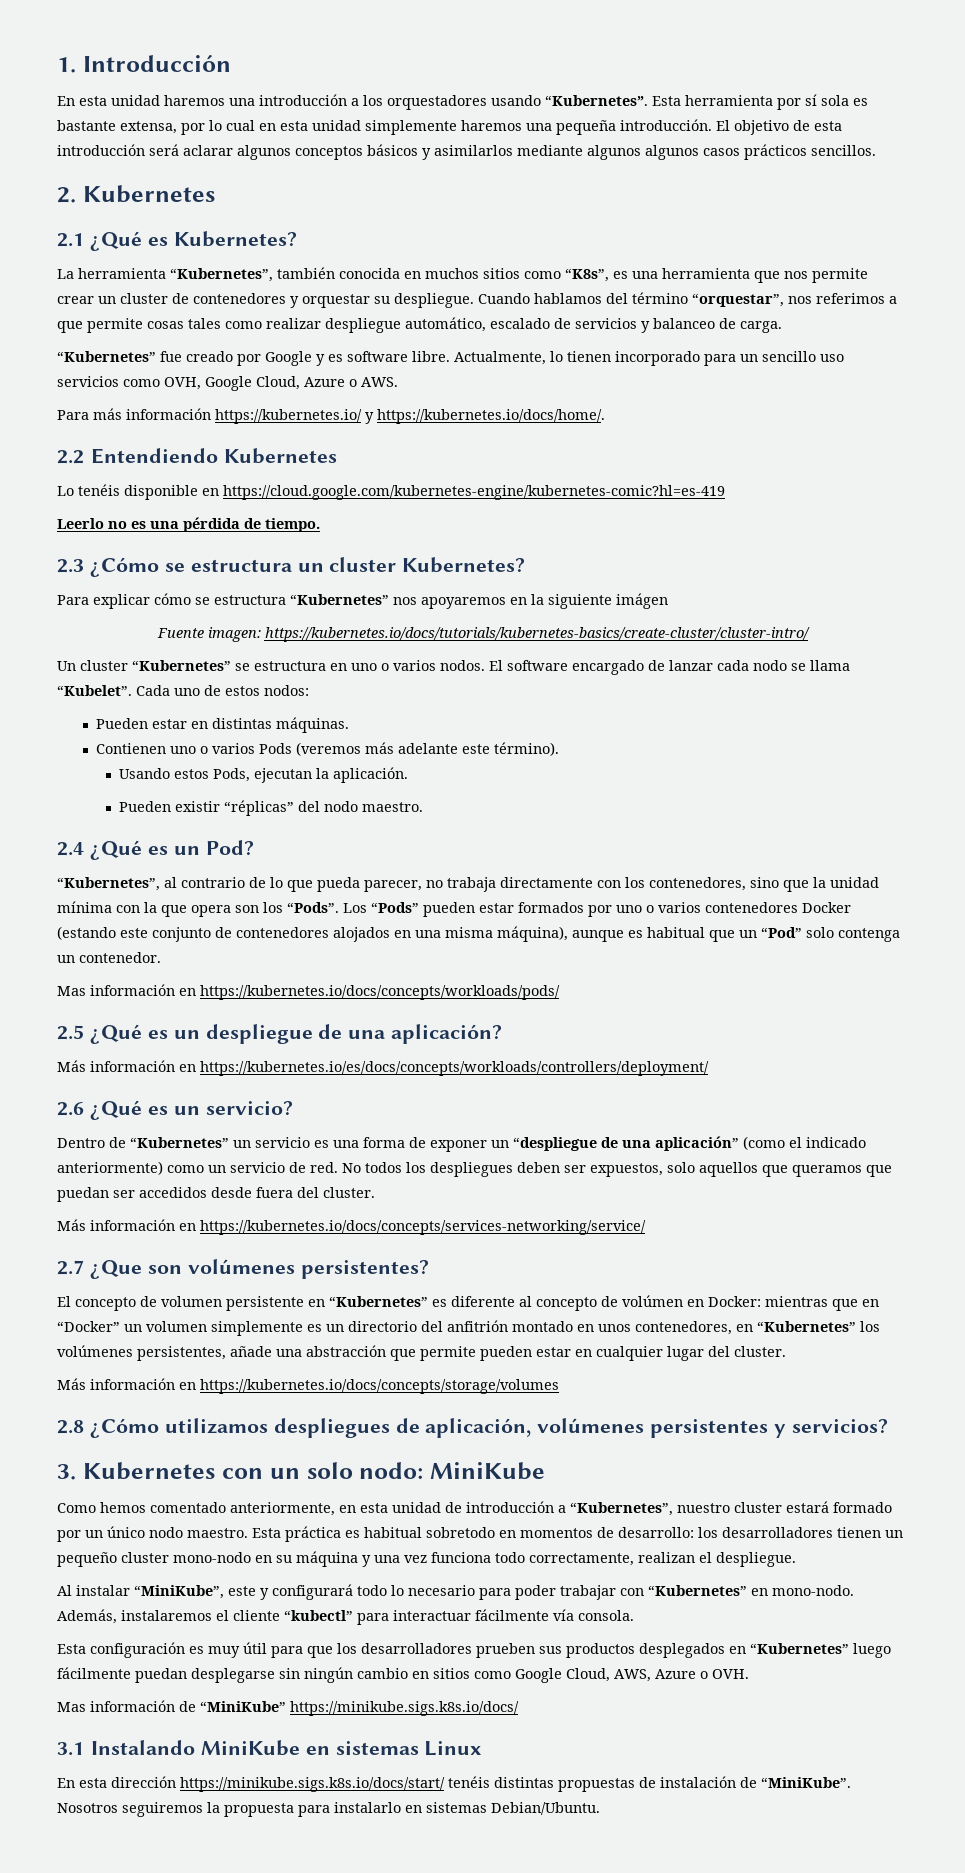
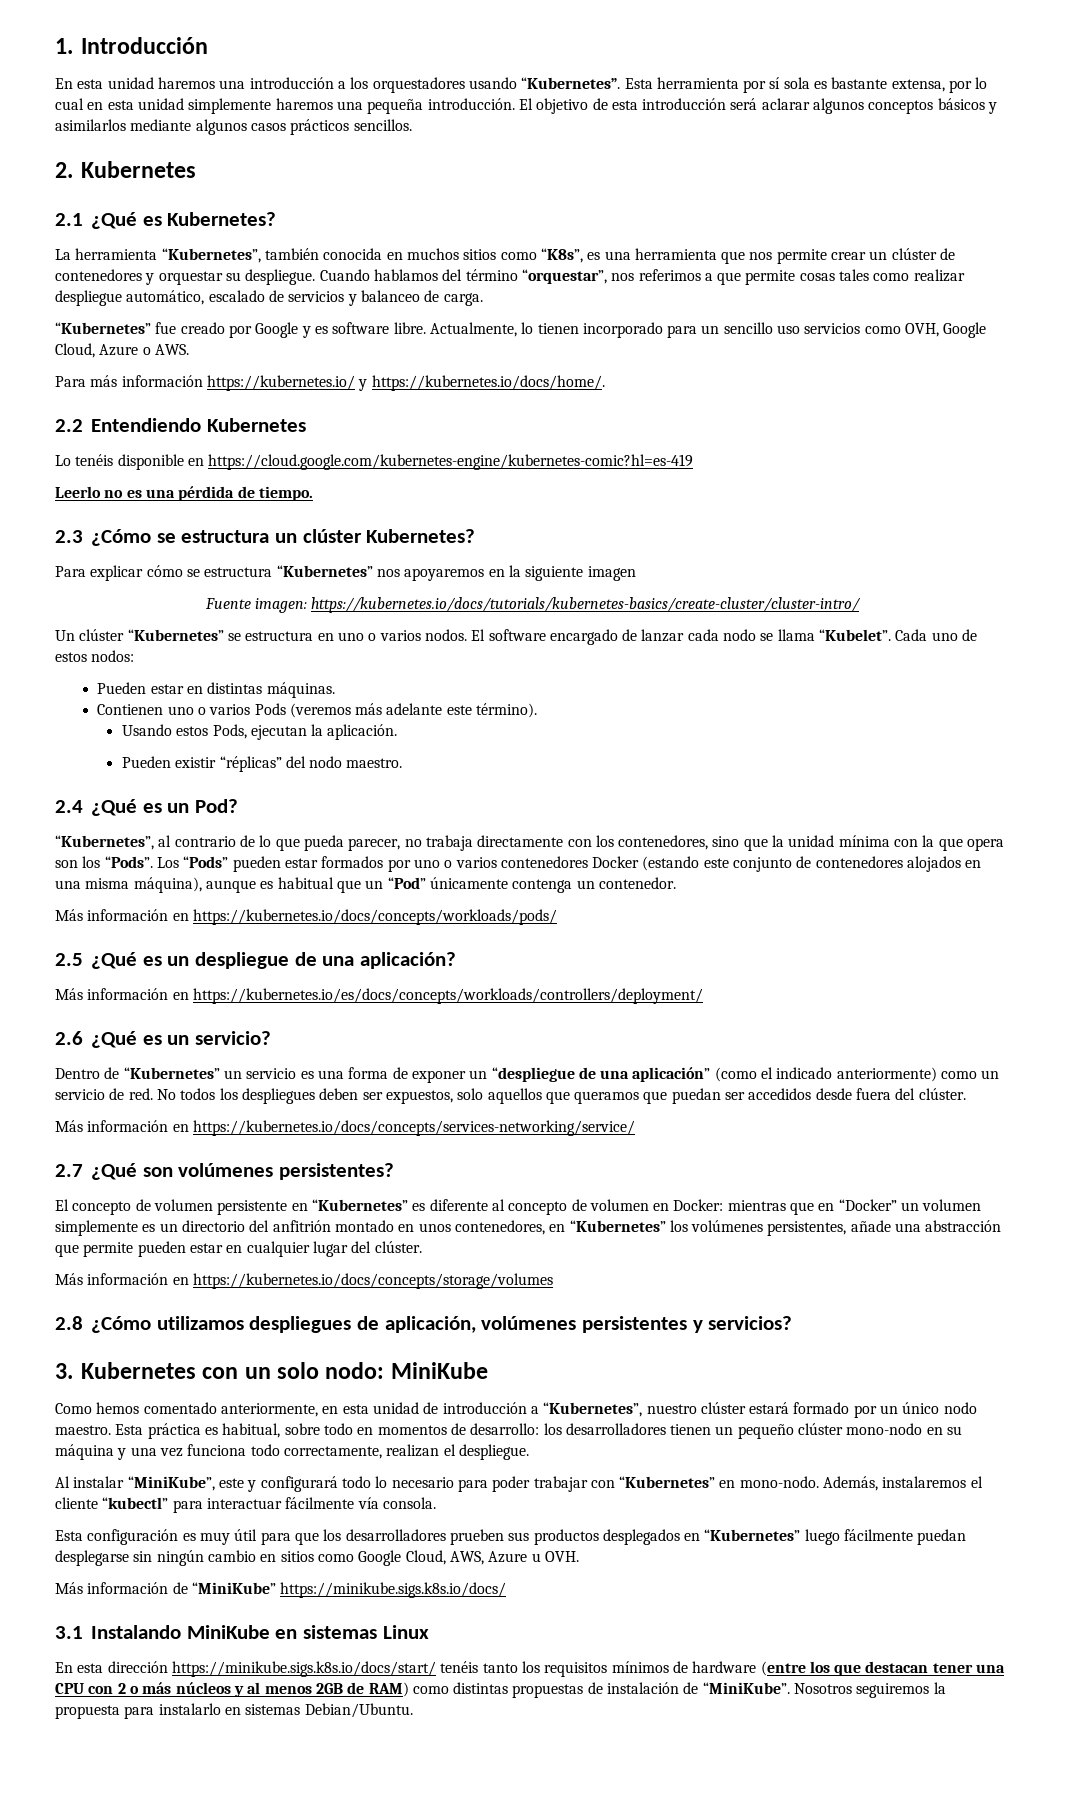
- El objetivo de esta introducción será aclarar algunos conceptos básicos y asimilarlos mediante algunos algunos casos prácticos sencillos.
+ El objetivo de esta introducción será aclarar algunos conceptos básicos y asimilarlos mediante algunos casos prácticos sencillos.
- La herramienta “Kubernetes”, también conocida en muchos sitios como “K8s”, es una herramienta que nos permite crear un cluster de contenedores y orquestar su despliegue.
+ La herramienta “Kubernetes”, también conocida en muchos sitios como “K8s”, es una herramienta que nos permite crear un clúster de contenedores y orquestar su despliegue.
- 2.3 ¿Cómo se estructura un cluster Kubernetes?
+ 2.3 ¿Cómo se estructura un clúster Kubernetes?
- Para explicar cómo se estructura “Kubernetes” nos apoyaremos en la siguiente imágen
+ Para explicar cómo se estructura “Kubernetes” nos apoyaremos en la siguiente imagen
- Un cluster “Kubernetes” se estructura en uno o varios nodos.
+ Un clúster “Kubernetes” se estructura en uno o varios nodos.
- Los “Pods” pueden estar formados por uno o varios contenedores Docker (estando este conjunto de contenedores alojados en una misma máquina), aunque es habitual que un “Pod” solo contenga un contenedor.
+ Los “Pods” pueden estar formados por uno o varios contenedores Docker (estando este conjunto de contenedores alojados en una misma máquina), aunque es habitual que un “Pod” únicamente contenga un contenedor.
- Mas información en https://kubernetes.io/docs/concepts/workloads/pods/
+ Más información en https://kubernetes.io/docs/concepts/workloads/pods/
- No todos los despliegues deben ser expuestos, solo aquellos que queramos que puedan ser accedidos desde fuera del cluster.
+ No todos los despliegues deben ser expuestos, solo aquellos que queramos que puedan ser accedidos desde fuera del clúster.
- 2.7 ¿Que son volúmenes persistentes?
+ 2.7 ¿Qué son volúmenes persistentes?
- El concepto de volumen persistente en “Kubernetes” es diferente al concepto de volúmen en Docker: mientras que en “Docker” un volumen simplemente es un directorio del anfitrión montado en unos contenedores, en “Kubernetes” los volúmenes persistentes, añade una abstracción que permite pueden estar en cualquier lugar del cluster.
+ El concepto de volumen persistente en “Kubernetes” es diferente al concepto de volumen en Docker: mientras que en “Docker” un volumen simplemente es un directorio del anfitrión montado en unos contenedores, en “Kubernetes” los volúmenes persistentes, añade una abstracción que permite pueden estar en cualquier lugar del clúster.
- Como hemos comentado anteriormente, en esta unidad de introducción a “Kubernetes”, nuestro cluster estará formado por un único nodo maestro.
+ Como hemos comentado anteriormente, en esta unidad de introducción a “Kubernetes”, nuestro clúster estará formado por un único nodo maestro.
- Esta práctica es habitual sobretodo en momentos de desarrollo: los desarrolladores tienen un pequeño cluster mono-nodo en su máquina y una vez funciona todo correctamente, realizan el despliegue.
+ Esta práctica es habitual, sobre todo en momentos de desarrollo: los desarrolladores tienen un pequeño clúster mono-nodo en su máquina y una vez funciona todo correctamente, realizan el despliegue.
- Esta configuración es muy útil para que los desarrolladores prueben sus productos desplegados en “Kubernetes” luego fácilmente puedan desplegarse sin ningún cambio en sitios como Google Cloud, AWS, Azure o OVH.
+ Esta configuración es muy útil para que los desarrolladores prueben sus productos desplegados en “Kubernetes” luego fácilmente puedan desplegarse sin ningún cambio en sitios como Google Cloud, AWS, Azure u OVH.
- Mas información de “MiniKube” https://minikube.sigs.k8s.io/docs/
+ Más información de “MiniKube” https://minikube.sigs.k8s.io/docs/
- En esta dirección https://minikube.sigs.k8s.io/docs/start/ tenéis distintas propuestas de instalación de “MiniKube”.
+ En esta dirección https://minikube.sigs.k8s.io/docs/start/ tenéis tanto los requisitos mínimos de hardware (entre los que destacan tener una CPU con 2 o más núcleos y al menos 2GB de RAM) como distintas propuestas de instalación de “MiniKube”.

